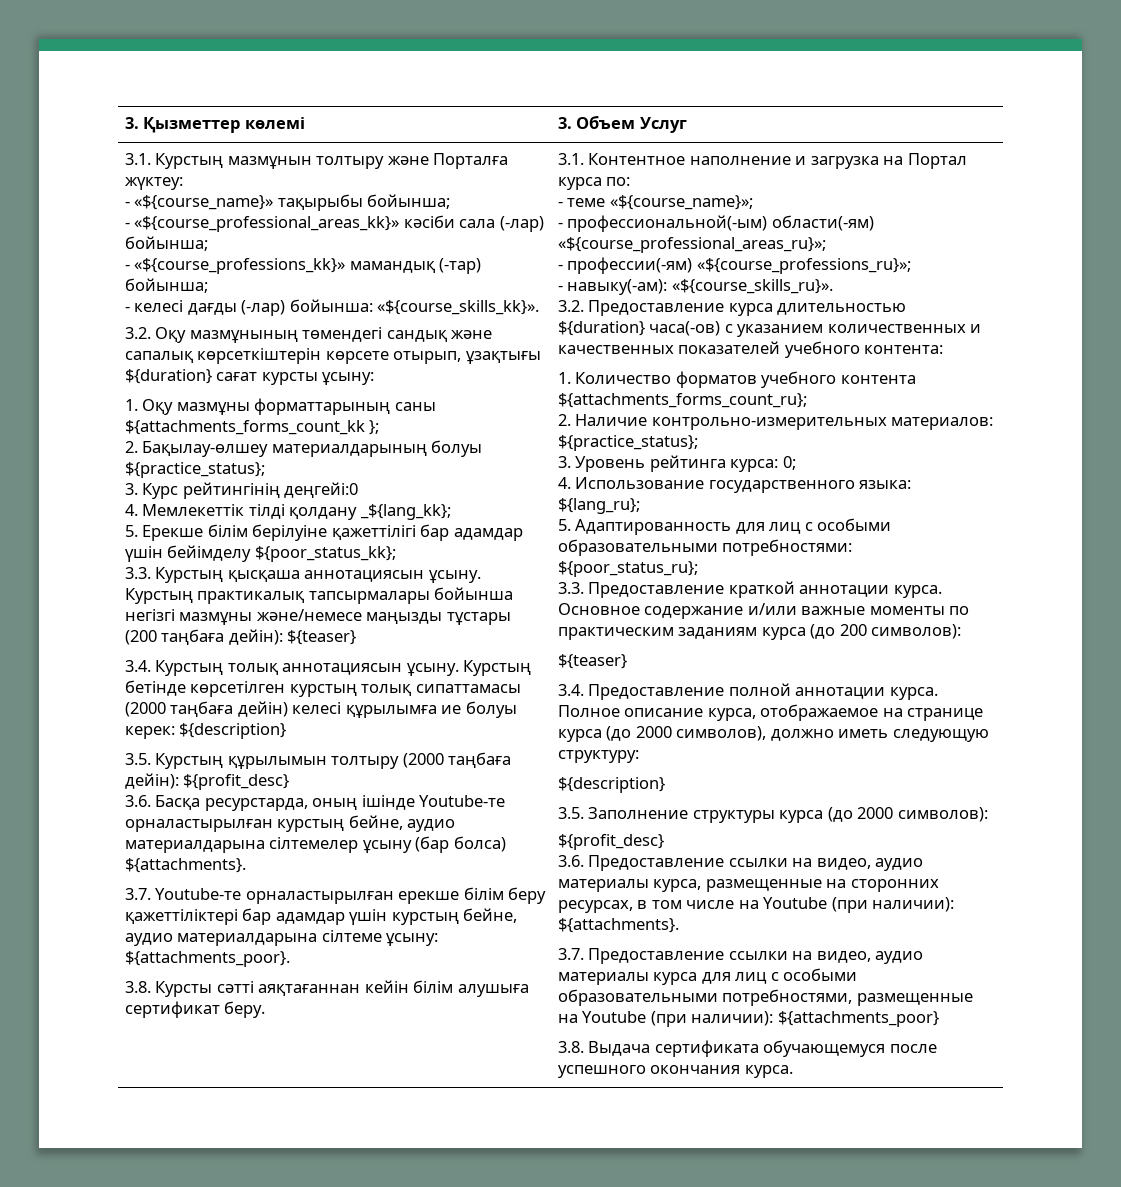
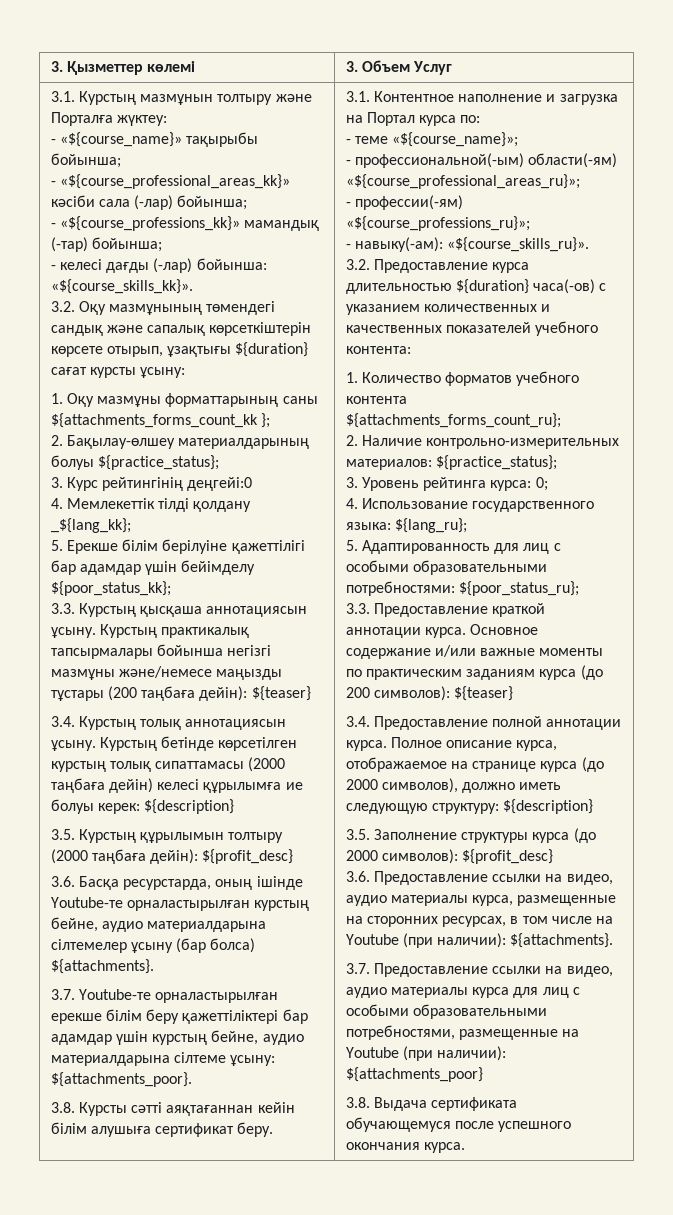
- Основное содержание и/или важные моменты по практическим заданиям курса (до 200 символов):
- ${teaser}
+ Основное содержание и/или важные моменты по практическим заданиям курса (до 200 символов): ${teaser}
- Полное описание курса, отображаемое на странице курса (до 2000 символов), должно иметь следующую структуру:
- ${description}
+ Полное описание курса, отображаемое на странице курса (до 2000 символов), должно иметь следующую структуру: ${description}
- 3.5. Заполнение структуры курса (до 2000 символов):
- ${profit_desc}
+ 3.5. Заполнение структуры курса (до 2000 символов): ${profit_desc}

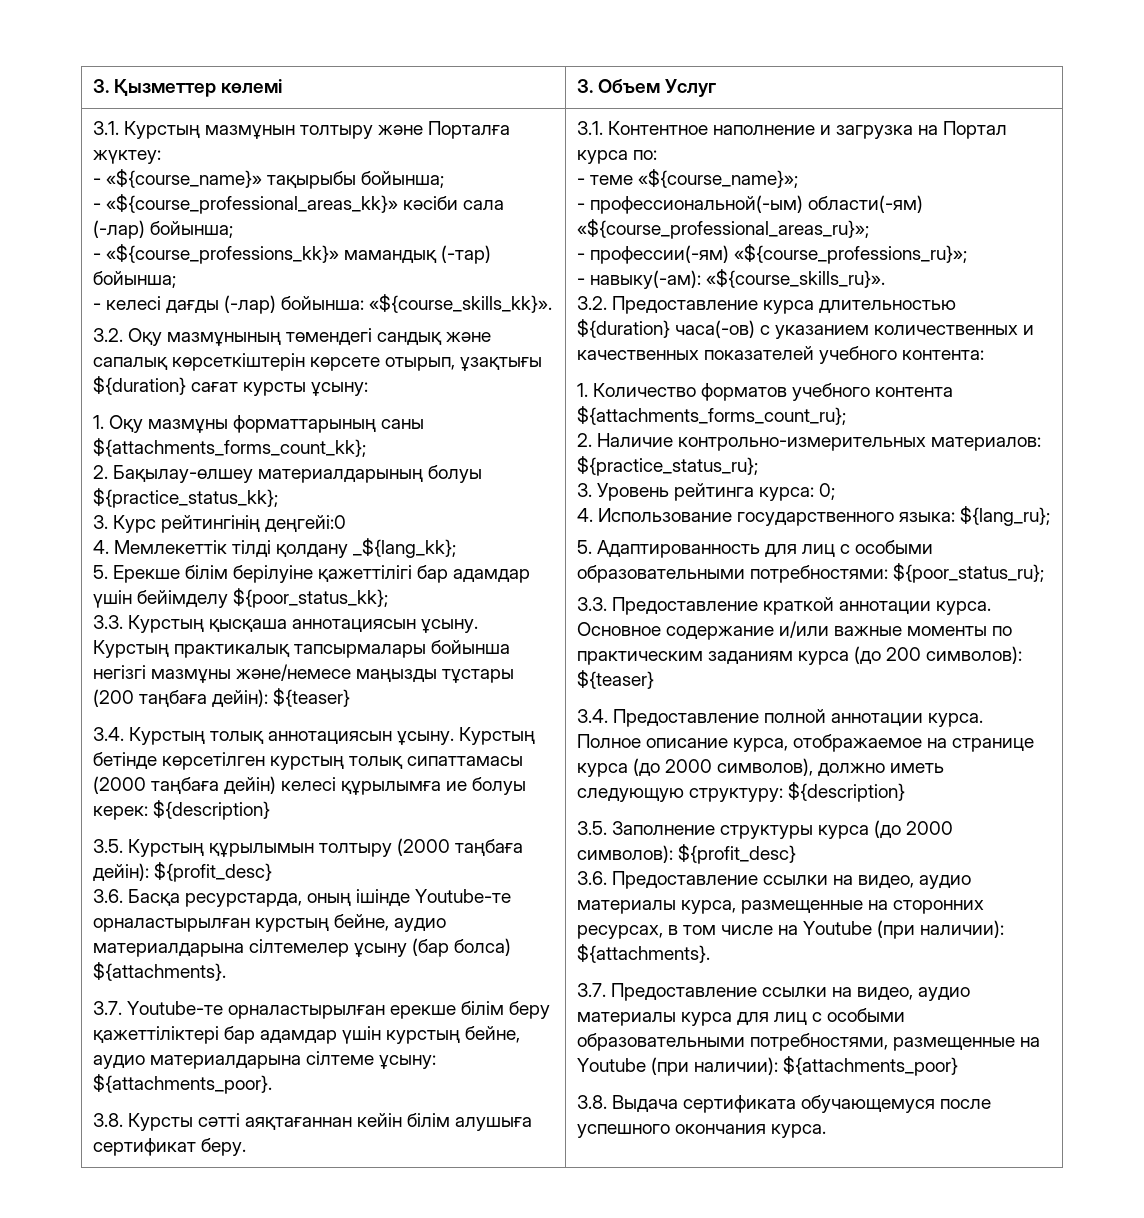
- 1. Оқу мазмұны форматтарының саны ${attachments_forms_count_kk };
+ 1. Оқу мазмұны форматтарының саны ${attachments_forms_count_kk};
- 2. Бақылау-өлшеу материалдарының болуы ${practice_status};
+ 2. Бақылау-өлшеу материалдарының болуы ${practice_status_kk};
- 2. Наличие контрольно-измерительных материалов: ${practice_status};
+ 2. Наличие контрольно-измерительных материалов: ${practice_status_ru};

